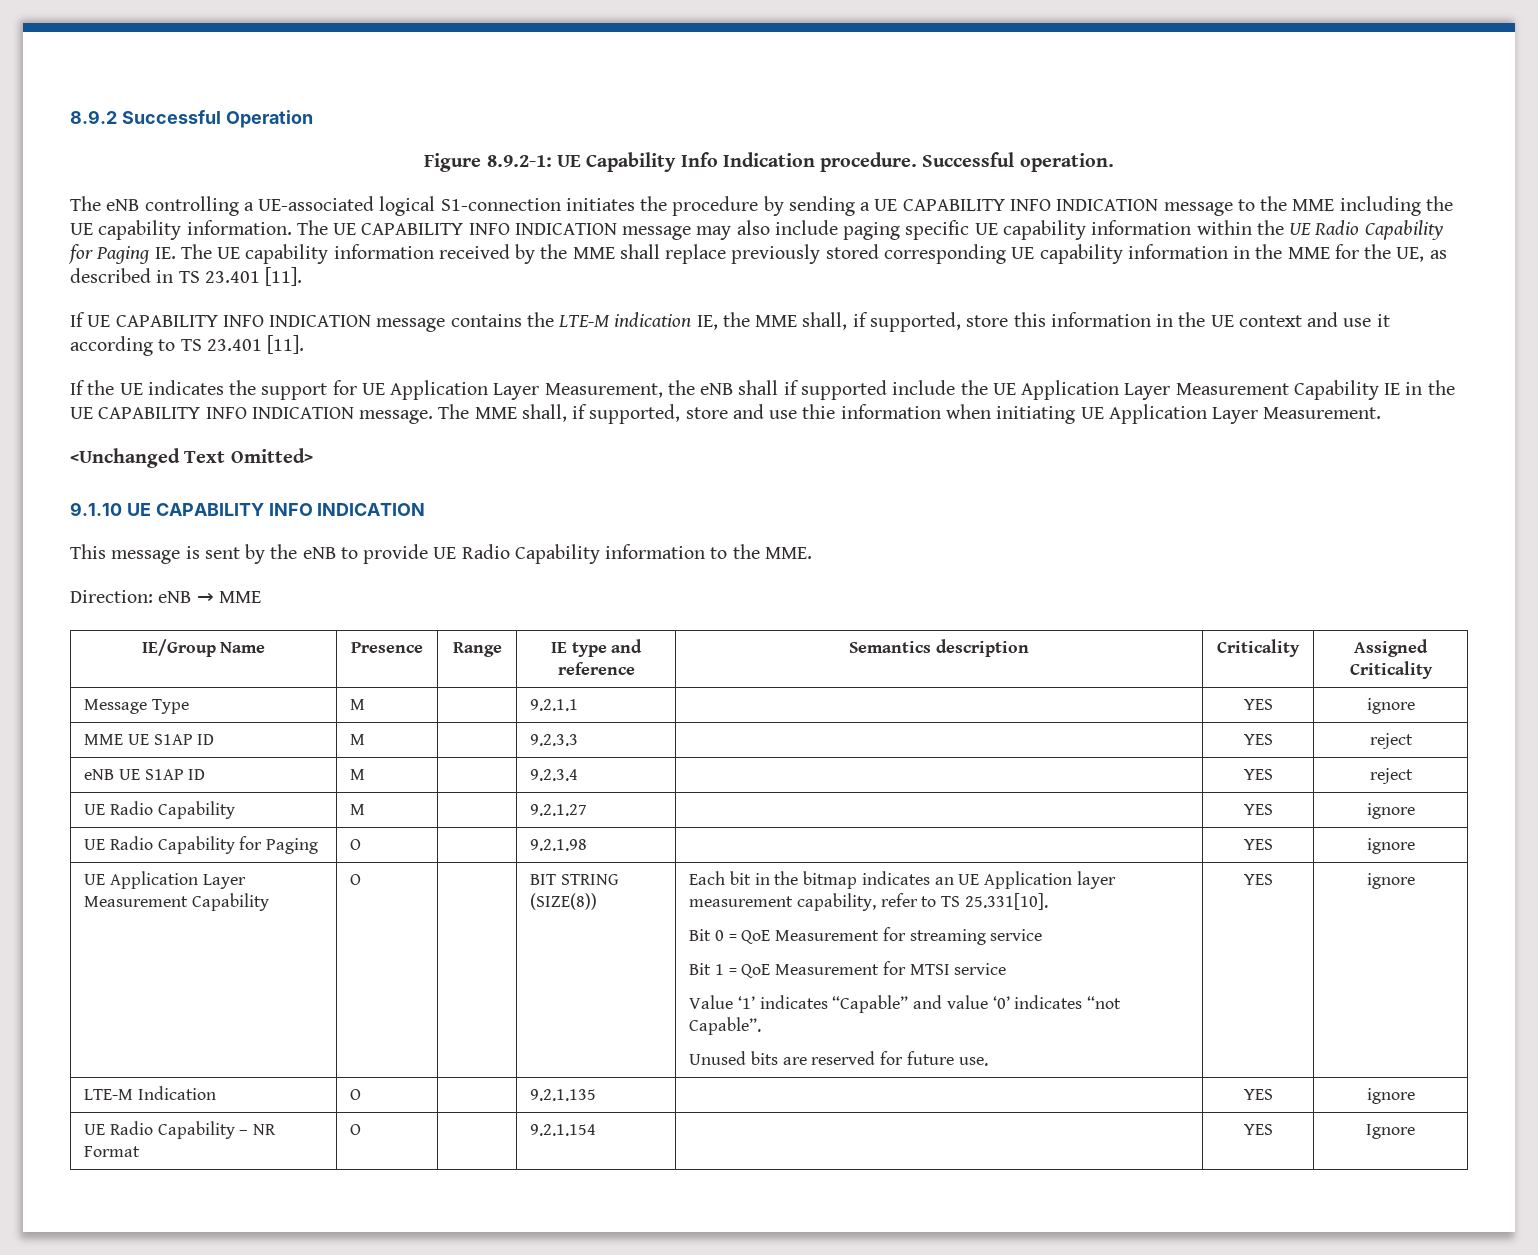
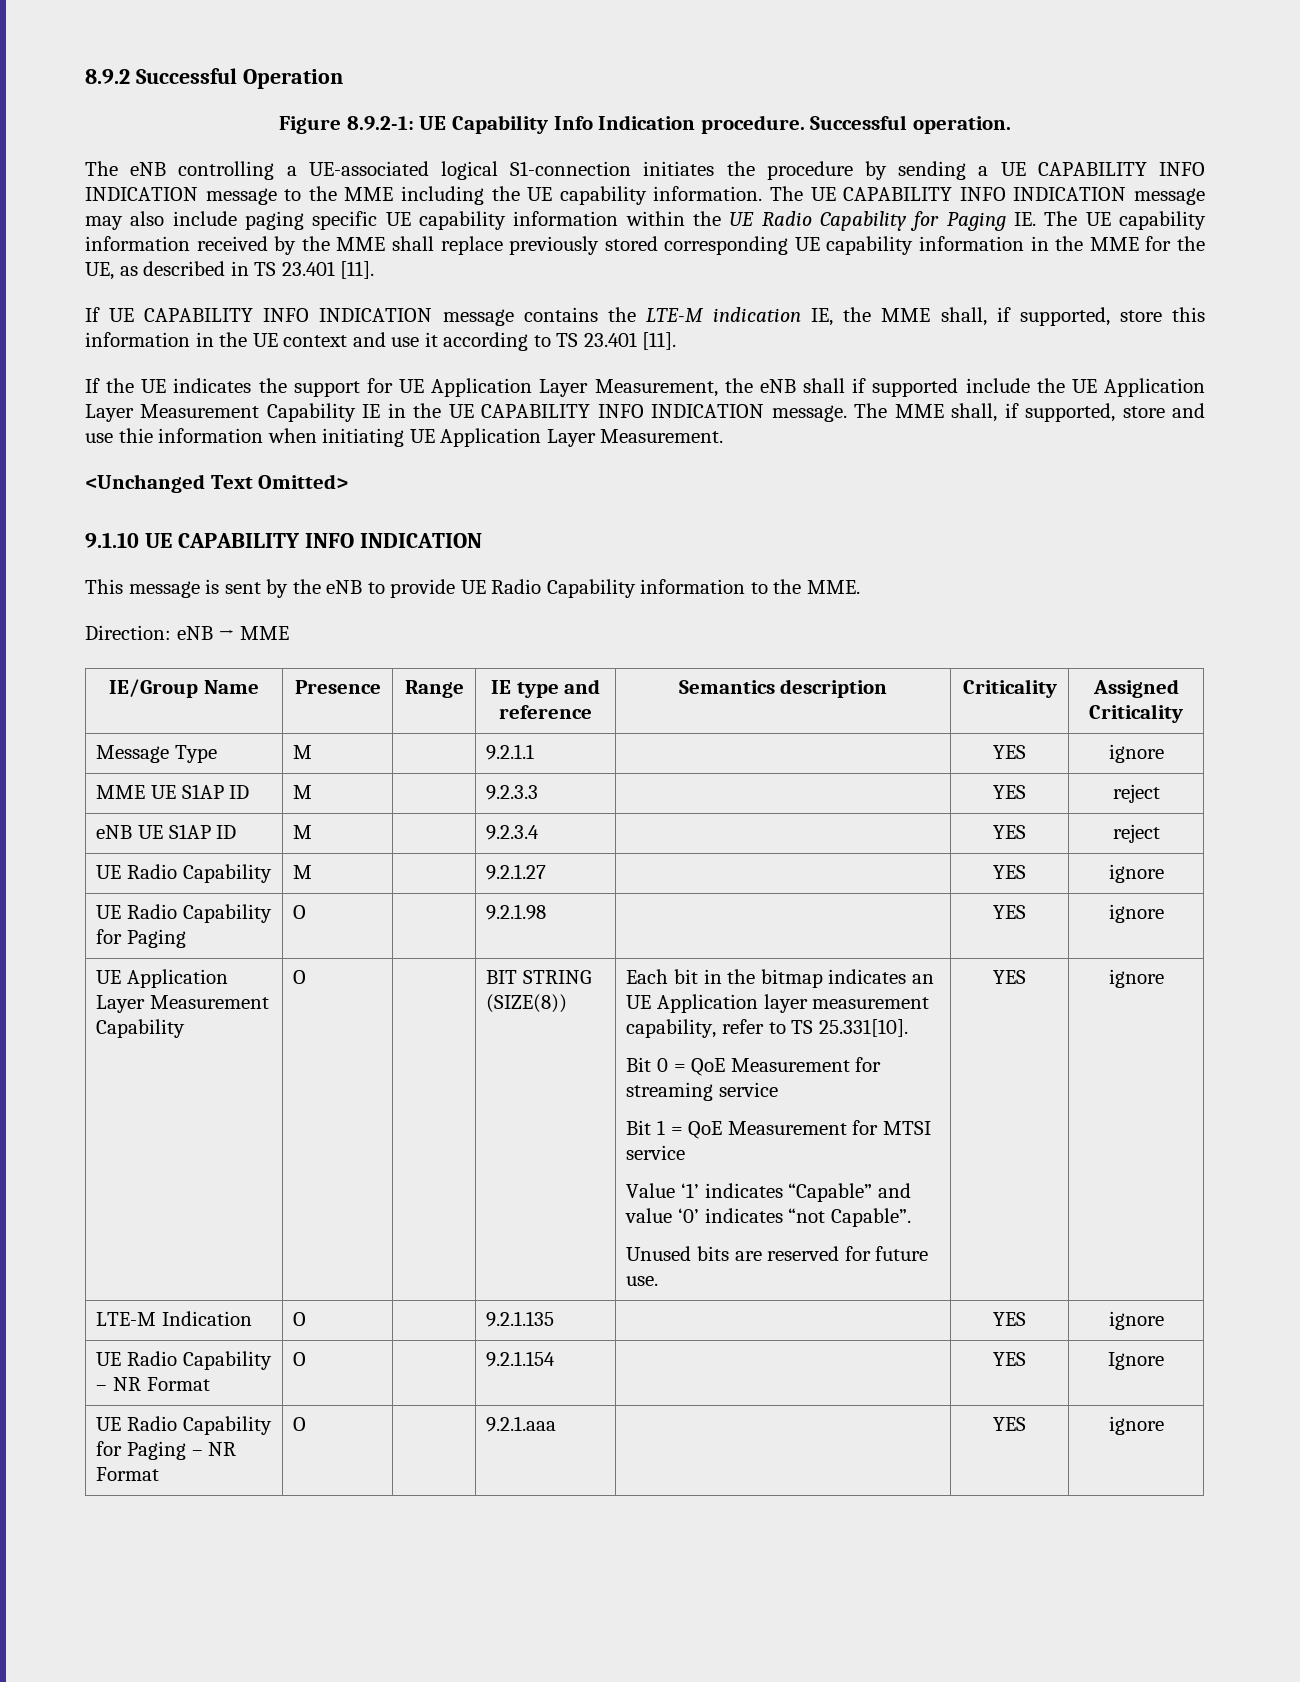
+ UE Radio Capability for Paging – NR Format | O | | 9.2.1.aaa | | YES | ignore

